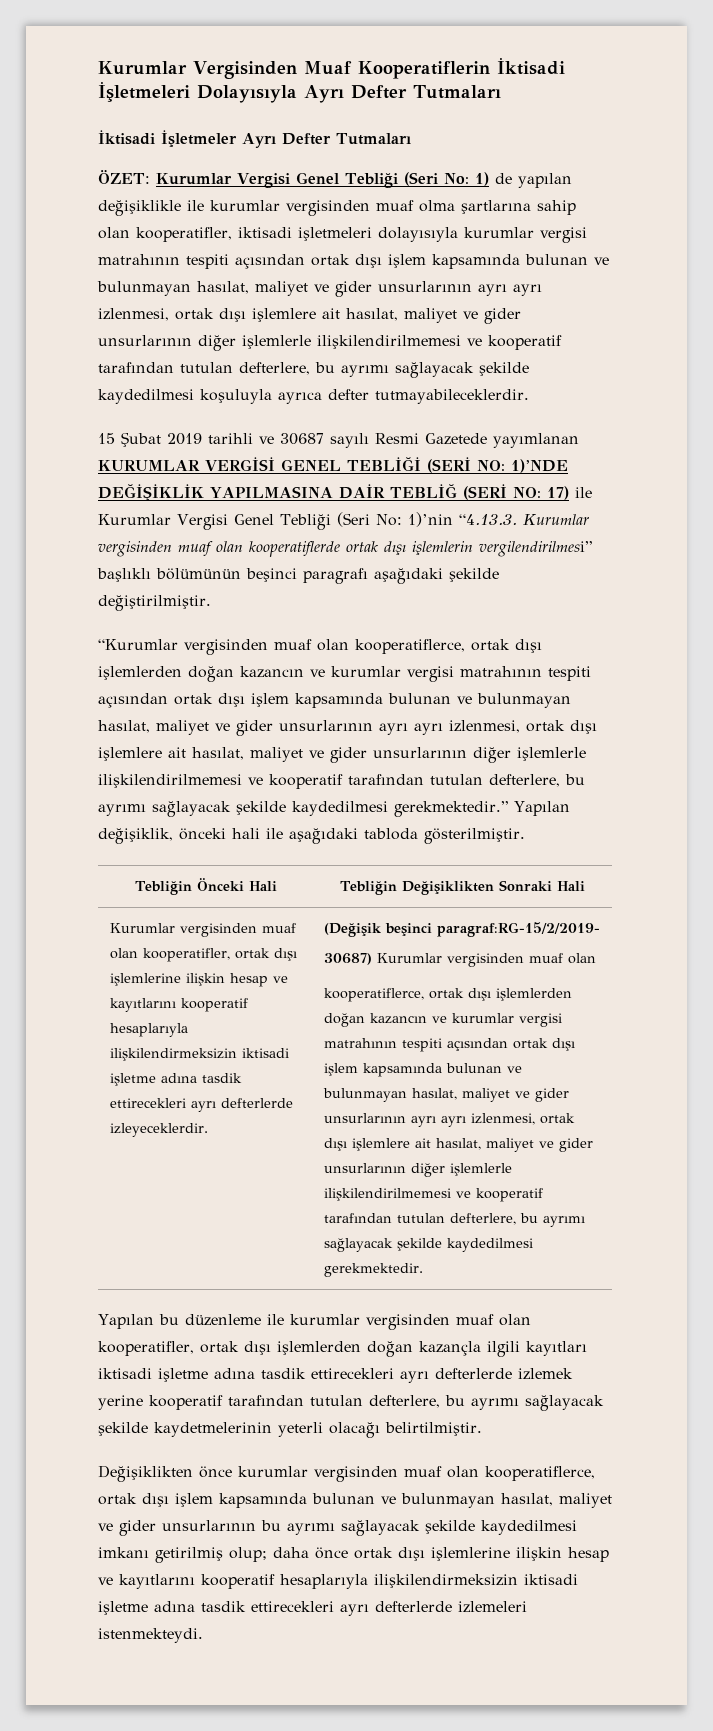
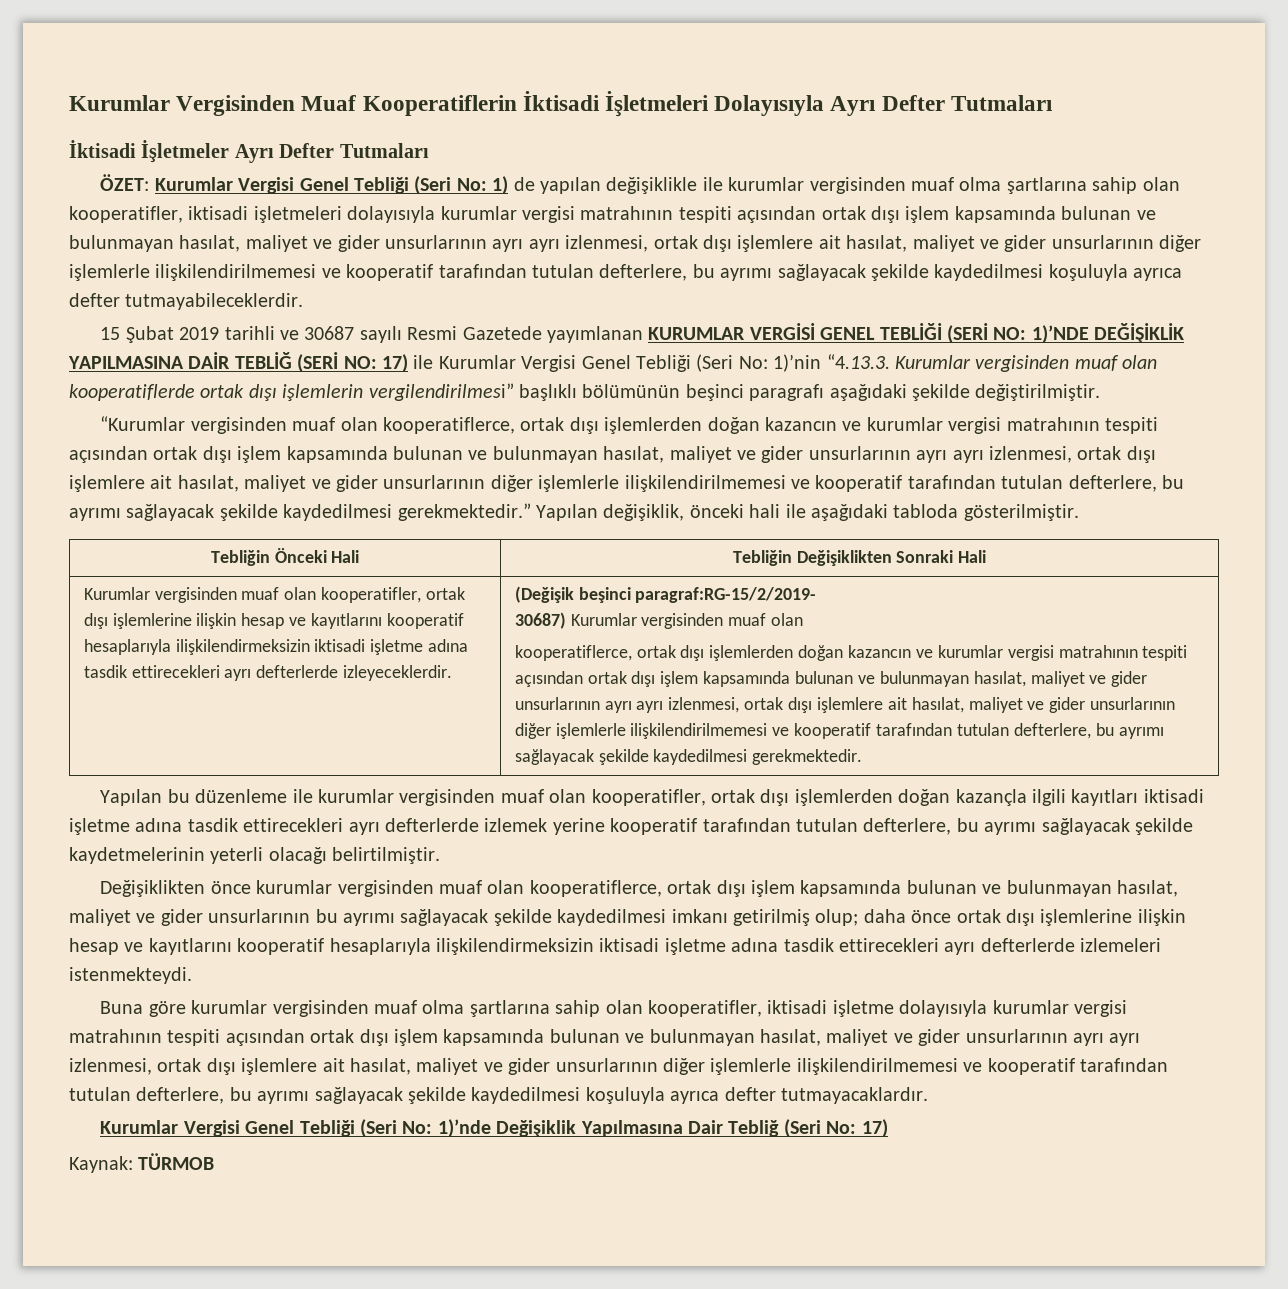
+ Buna göre kurumlar vergisinden muaf olma şartlarına sahip olan kooperatifler, iktisadi işletme dolayısıyla kurumlar vergisi matrahının tespiti açısından ortak dışı işlem kapsamında bulunan ve bulunmayan hasılat, maliyet ve gider unsurlarının ayrı ayrı izlenmesi, ortak dışı işlemlere ait hasılat, maliyet ve gider unsurlarının diğer işlemlerle ilişkilendirilmemesi ve kooperatif tarafından tutulan defterlere, bu ayrımı sağlayacak şekilde kaydedilmesi koşuluyla ayrıca defter tutmayacaklardır.
+ Kurumlar Vergisi Genel Tebliği (Seri No: 1)’nde Değişiklik Yapılmasına Dair Tebliğ (Seri No: 17)
+ Kaynak: TÜRMOB

